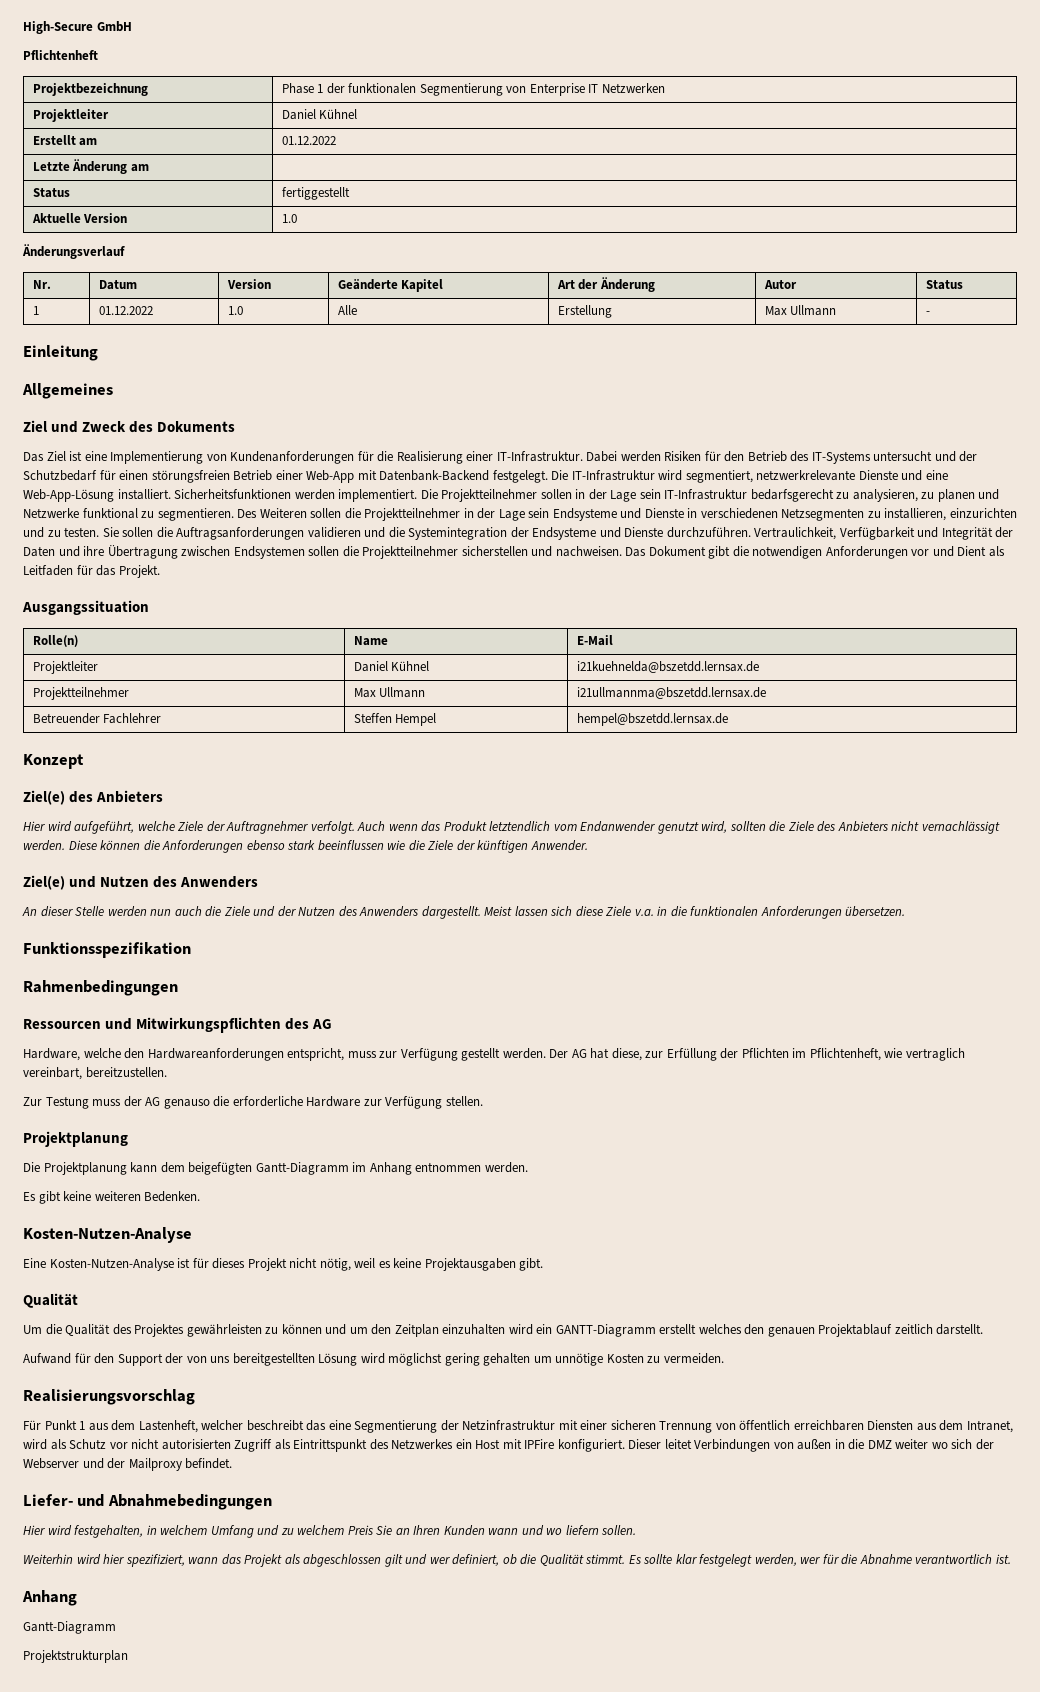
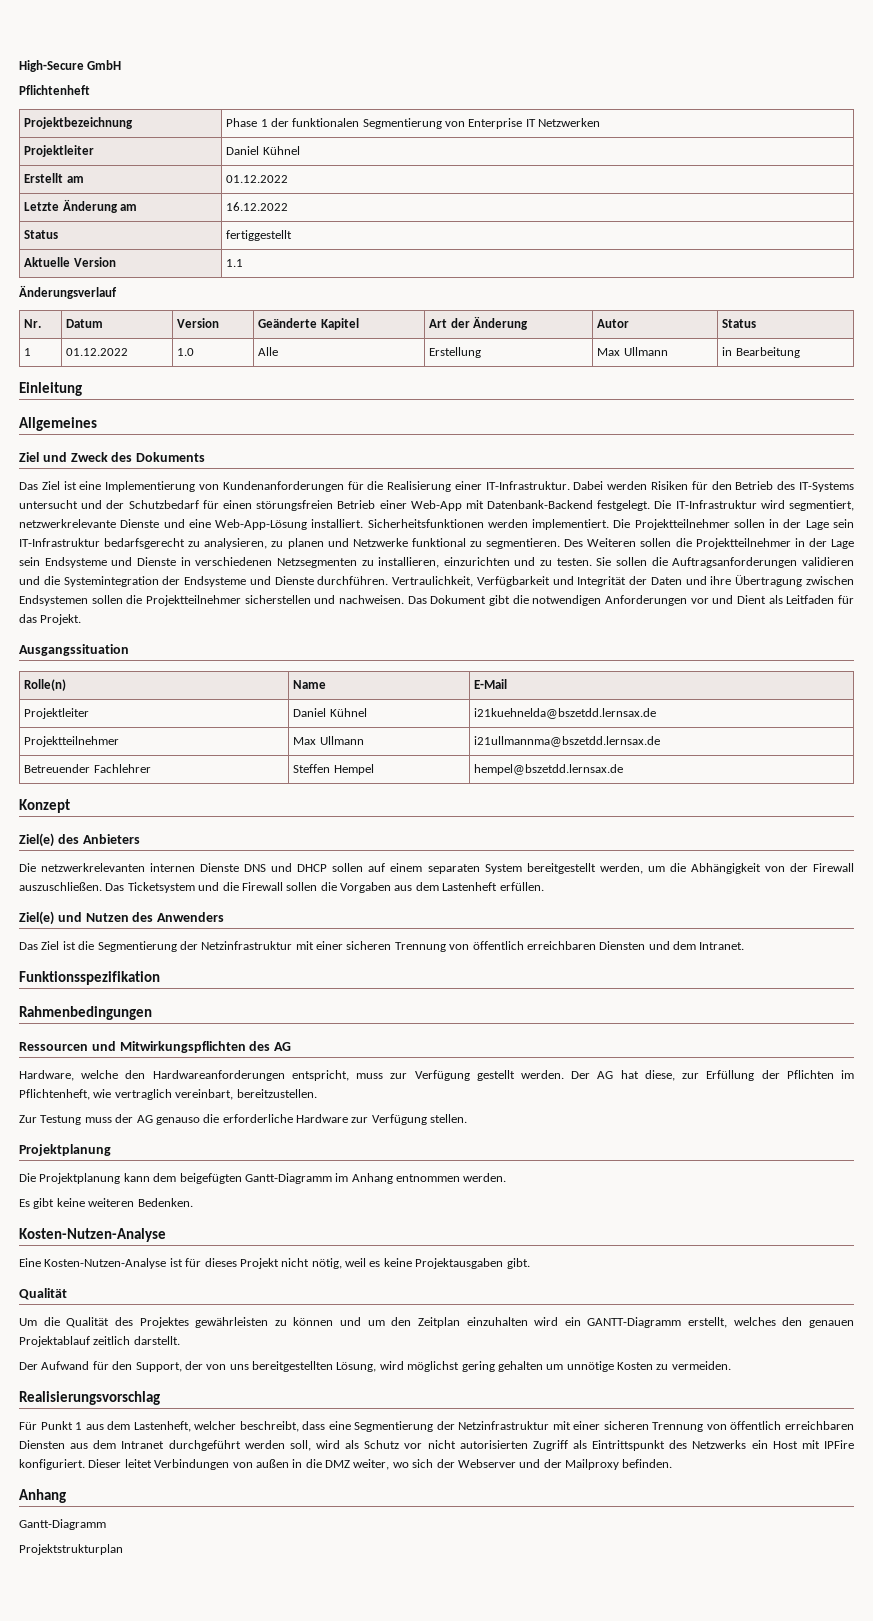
- Letzte Änderung am |
+ Letzte Änderung am | 16.12.2022
- Aktuelle Version | 1.0
+ Aktuelle Version | 1.1
- 1 | 01.12.2022 | 1.0 | Alle | Erstellung | Max Ullmann | -
+ 1 | 01.12.2022 | 1.0 | Alle | Erstellung | Max Ullmann | in Bearbeitung
- Sie sollen die Auftragsanforderungen validieren und die Systemintegration der Endsysteme und Dienste durchzuführen.
+ Sie sollen die Auftragsanforderungen validieren und die Systemintegration der Endsysteme und Dienste durchführen.
- Hier wird aufgeführt, welche Ziele der Auftragnehmer verfolgt. Auch wenn das Produkt letztendlich vom Endanwender genutzt wird, sollten die Ziele des Anbieters nicht vernachlässigt werden. Diese können die Anforderungen ebenso stark beeinflussen wie die Ziele der künftigen Anwender.
+ Die netzwerkrelevanten internen Dienste DNS und DHCP sollen auf einem separaten System bereitgestellt werden, um die Abhängigkeit von der Firewall auszuschließen. Das Ticketsystem und die Firewall sollen die Vorgaben aus dem Lastenheft erfüllen.
- An dieser Stelle werden nun auch die Ziele und der Nutzen des Anwenders dargestellt. Meist lassen sich diese Ziele v.a. in die funktionalen Anforderungen übersetzen.
+ Das Ziel ist die Segmentierung der Netzinfrastruktur mit einer sicheren Trennung von öffentlich erreichbaren Diensten und dem Intranet.
- Um die Qualität des Projektes gewährleisten zu können und um den Zeitplan einzuhalten wird ein GANTT-Diagramm erstellt welches den genauen Projektablauf zeitlich darstellt.
+ Um die Qualität des Projektes gewährleisten zu können und um den Zeitplan einzuhalten wird ein GANTT-Diagramm erstellt, welches den genauen Projektablauf zeitlich darstellt.
- Aufwand für den Support der von uns bereitgestellten Lösung wird möglichst gering gehalten um unnötige Kosten zu vermeiden.
+ Der Aufwand für den Support, der von uns bereitgestellten Lösung, wird möglichst gering gehalten um unnötige Kosten zu vermeiden.
- Für Punkt 1 aus dem Lastenheft, welcher beschreibt das eine Segmentierung der Netzinfrastruktur mit einer sicheren Trennung von öffentlich erreichbaren Diensten aus dem Intranet, wird als Schutz vor nicht autorisierten Zugriff als Eintrittspunkt des Netzwerkes ein Host mit IPFire konfiguriert.
+ Für Punkt 1 aus dem Lastenheft, welcher beschreibt, dass eine Segmentierung der Netzinfrastruktur mit einer sicheren Trennung von öffentlich erreichbaren Diensten aus dem Intranet durchgeführt werden soll, wird als Schutz vor nicht autorisierten Zugriff als Eintrittspunkt des Netzwerks ein Host mit IPFire konfiguriert.
- Dieser leitet Verbindungen von außen in die DMZ weiter wo sich der Webserver und der Mailproxy befindet.
- Liefer- und Abnahmebedingungen
- Hier wird festgehalten, in welchem Umfang und zu welchem Preis Sie an Ihren Kunden wann und wo liefern sollen.
- Weiterhin wird hier spezifiziert, wann das Projekt als abgeschlossen gilt und wer definiert, ob die Qualität stimmt. Es sollte klar festgelegt werden, wer für die Abnahme verantwortlich ist.
+ Dieser leitet Verbindungen von außen in die DMZ weiter, wo sich der Webserver und der Mailproxy befinden.

